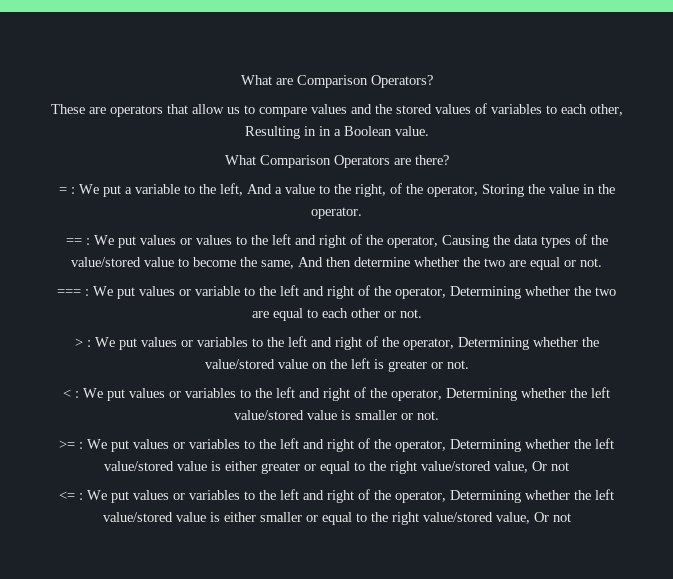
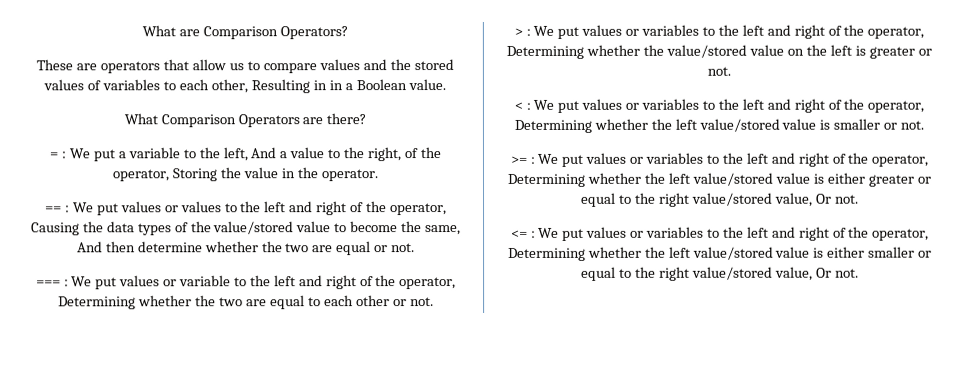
- >= : We put values or variables to the left and right of the operator, Determining whether the left value/stored value is either greater or equal to the right value/stored value, Or not
+ >= : We put values or variables to the left and right of the operator, Determining whether the left value/stored value is either greater or equal to the right value/stored value, Or not.
- <= : We put values or variables to the left and right of the operator, Determining whether the left value/stored value is either smaller or equal to the right value/stored value, Or not
+ <= : We put values or variables to the left and right of the operator, Determining whether the left value/stored value is either smaller or equal to the right value/stored value, Or not.

